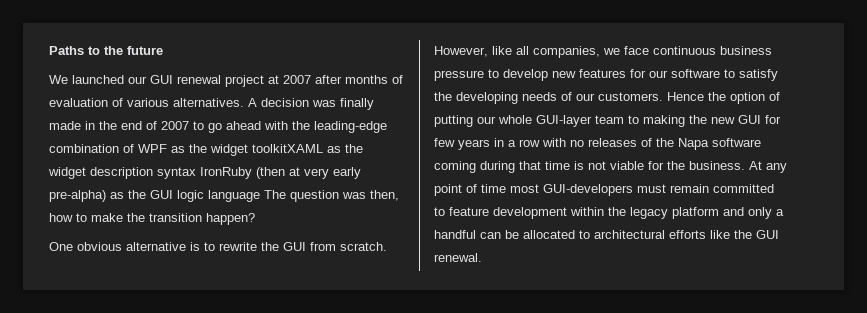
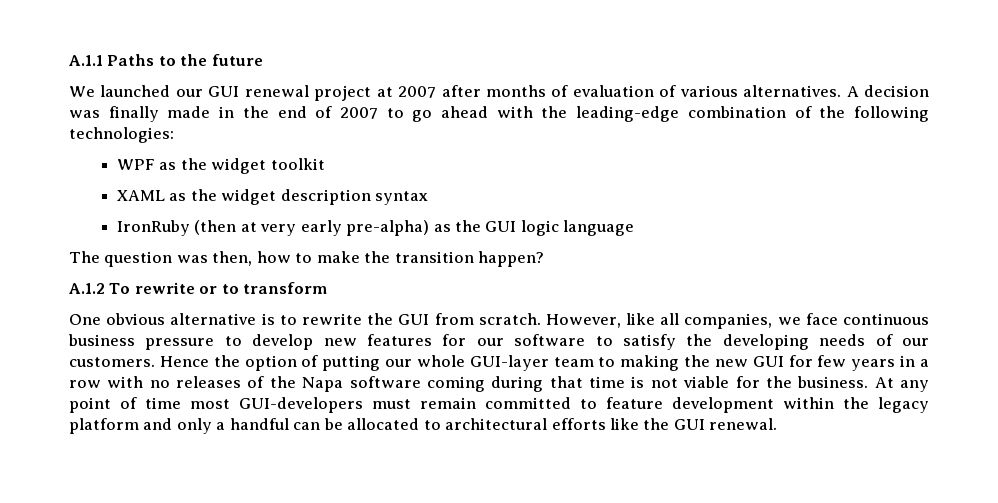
- Paths to the future
+ A.1.1 Paths to the future
- A decision was finally made in the end of 2007 to go ahead with the leading-edge combination of WPF as the widget toolkitXAML as the widget description syntax IronRuby (then at very early pre-alpha) as the GUI logic language The question was then, how to make the transition happen?
+ A decision was finally made in the end of 2007 to go ahead with the leading-edge combination of the following technologies:
+ WPF as the widget toolkit
+ XAML as the widget description syntax
+ IronRuby (then at very early pre-alpha) as the GUI logic language
+ The question was then, how to make the transition happen?
+ A.1.2 To rewrite or to transform

